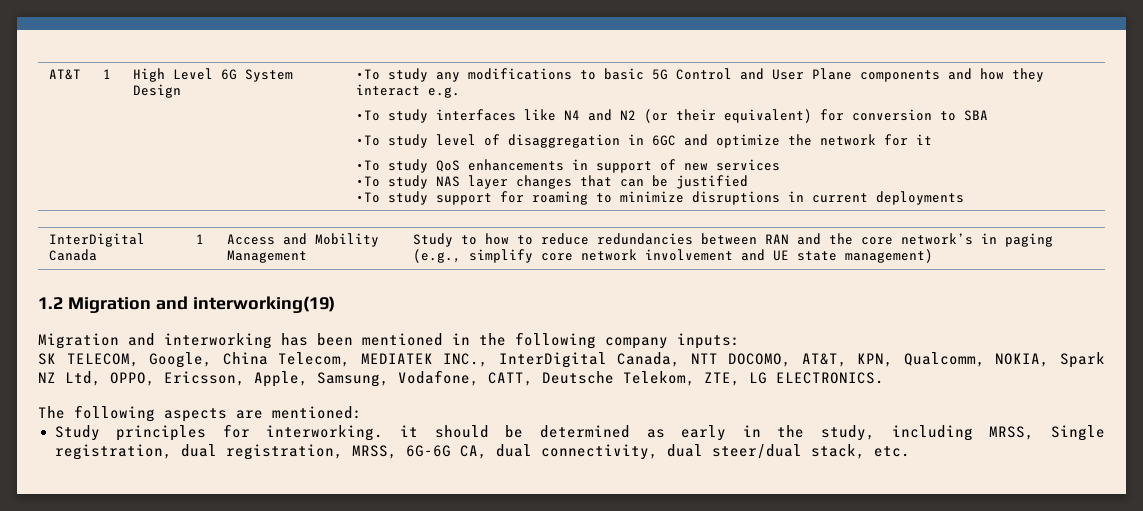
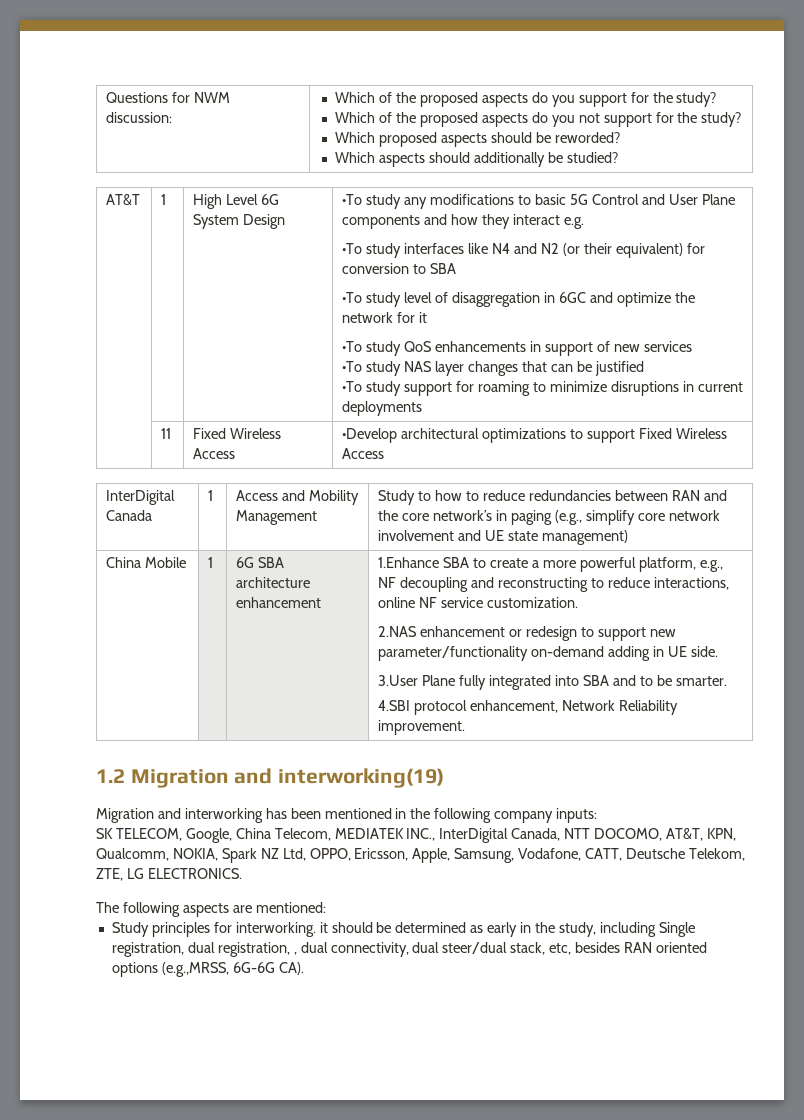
+ Questions for NWM discussion: | Which of the proposed aspects do you support for the study?
+ Which of the proposed aspects do you not support for the study?
+ Which proposed aspects should be reworded?
+ Which aspects should additionally be studied?
+ | 11 | Fixed Wireless Access | •Develop architectural optimizations to support Fixed Wireless Access
+ China Mobile | 1 | 6G SBA architecture enhancement | 1.Enhance SBA to create a more powerful platform, e.g., NF decoupling and reconstructing to reduce interactions, online NF service customization.
+ 2.NAS enhancement or redesign to support new parameter/functionality on-demand adding in UE side.
+ 3.User Plane fully integrated into SBA and to be smarter.
+ 4.SBI protocol enhancement, Network Reliability improvement.
- Study principles for interworking. it should be determined as early in the study, including MRSS, Single registration, dual registration, MRSS, 6G-6G CA, dual connectivity, dual steer/dual stack, etc.
+ Study principles for interworking. it should be determined as early in the study, including Single registration, dual registration, , dual connectivity, dual steer/dual stack, etc, besides RAN oriented options (e.g.,MRSS, 6G-6G CA).

